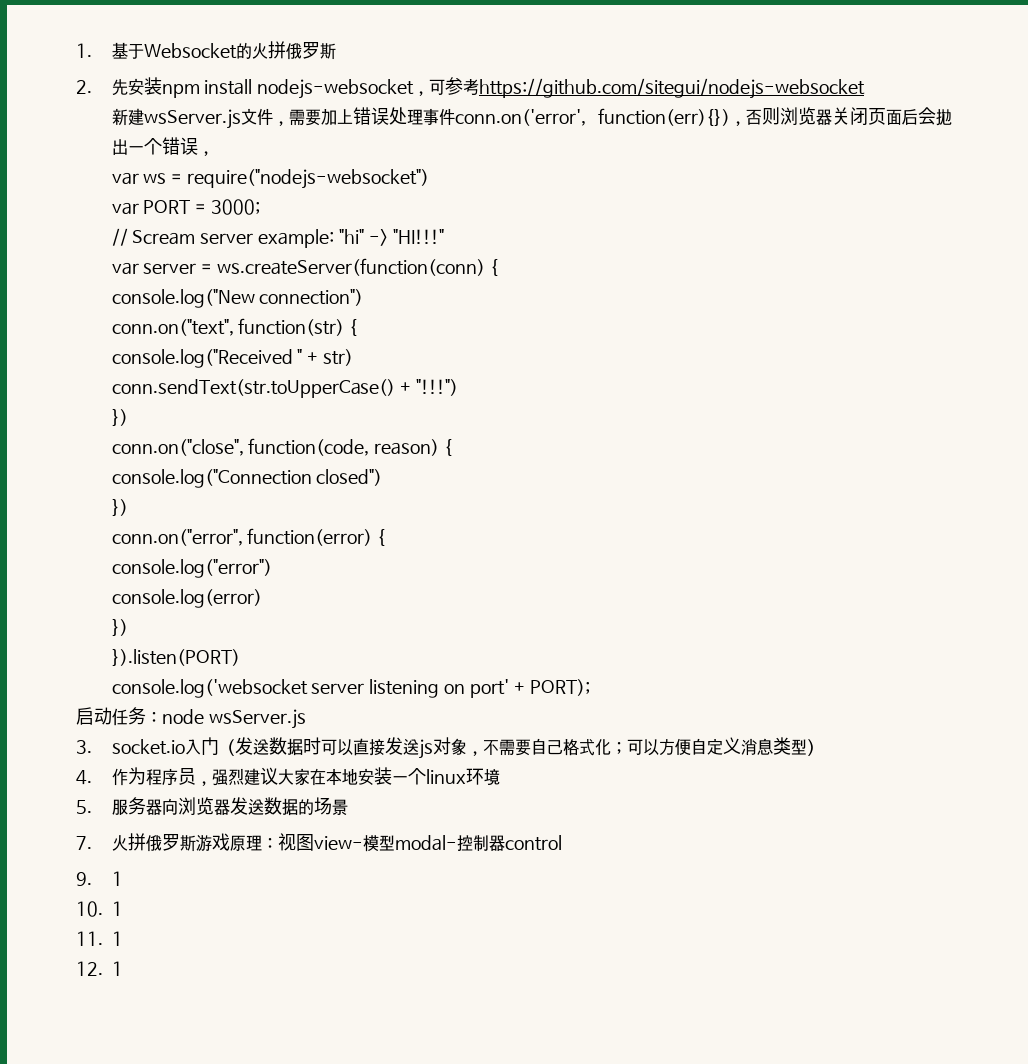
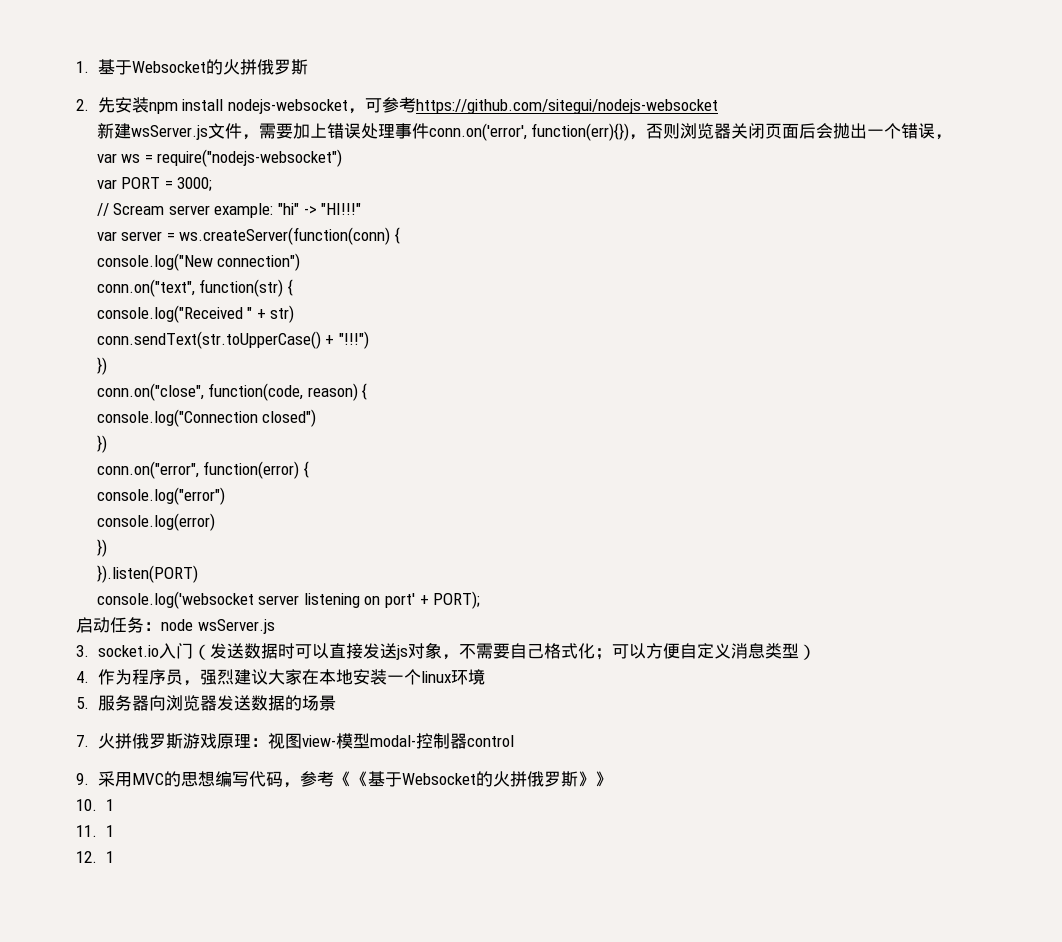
- 9. 1
+ 9.采用MVC的思想编写代码，参考《《基于Websocket的火拼俄罗斯》》

